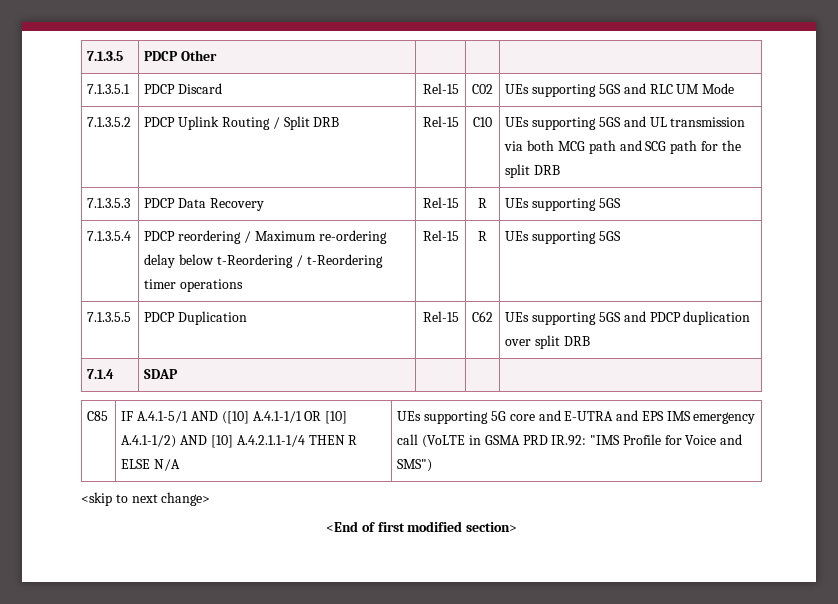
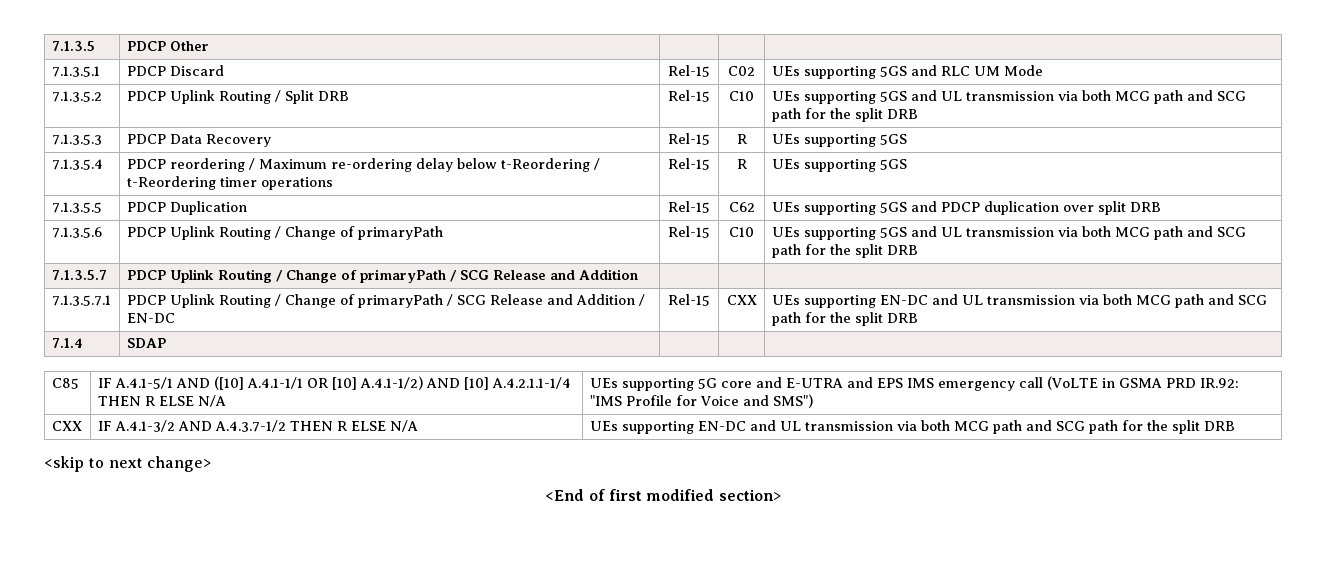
+ 7.1.3.5.6 | PDCP Uplink Routing / Change of primaryPath | Rel-15 | C10 | UEs supporting 5GS and UL transmission via both MCG path and SCG path for the split DRB
+ 7.1.3.5.7 | PDCP Uplink Routing / Change of primaryPath / SCG Release and Addition | | |
+ 7.1.3.5.7.1 | PDCP Uplink Routing / Change of primaryPath / SCG Release and Addition / EN-DC | Rel-15 | CXX | UEs supporting EN-DC and UL transmission via both MCG path and SCG path for the split DRB
+ CXX | IF A.4.1-3/2 AND A.4.3.7-1/2 THEN R ELSE N/A | UEs supporting EN-DC and UL transmission via both MCG path and SCG path for the split DRB

